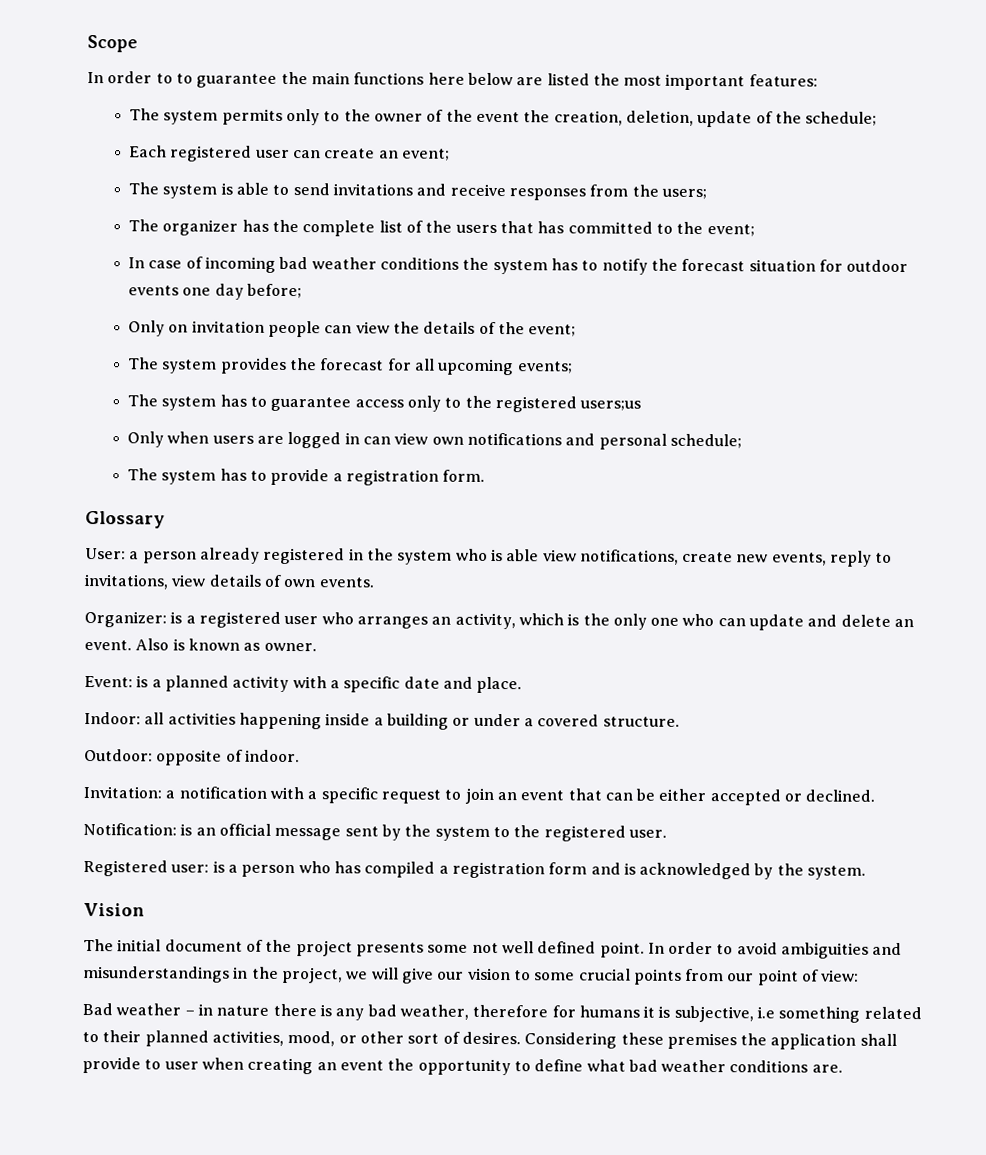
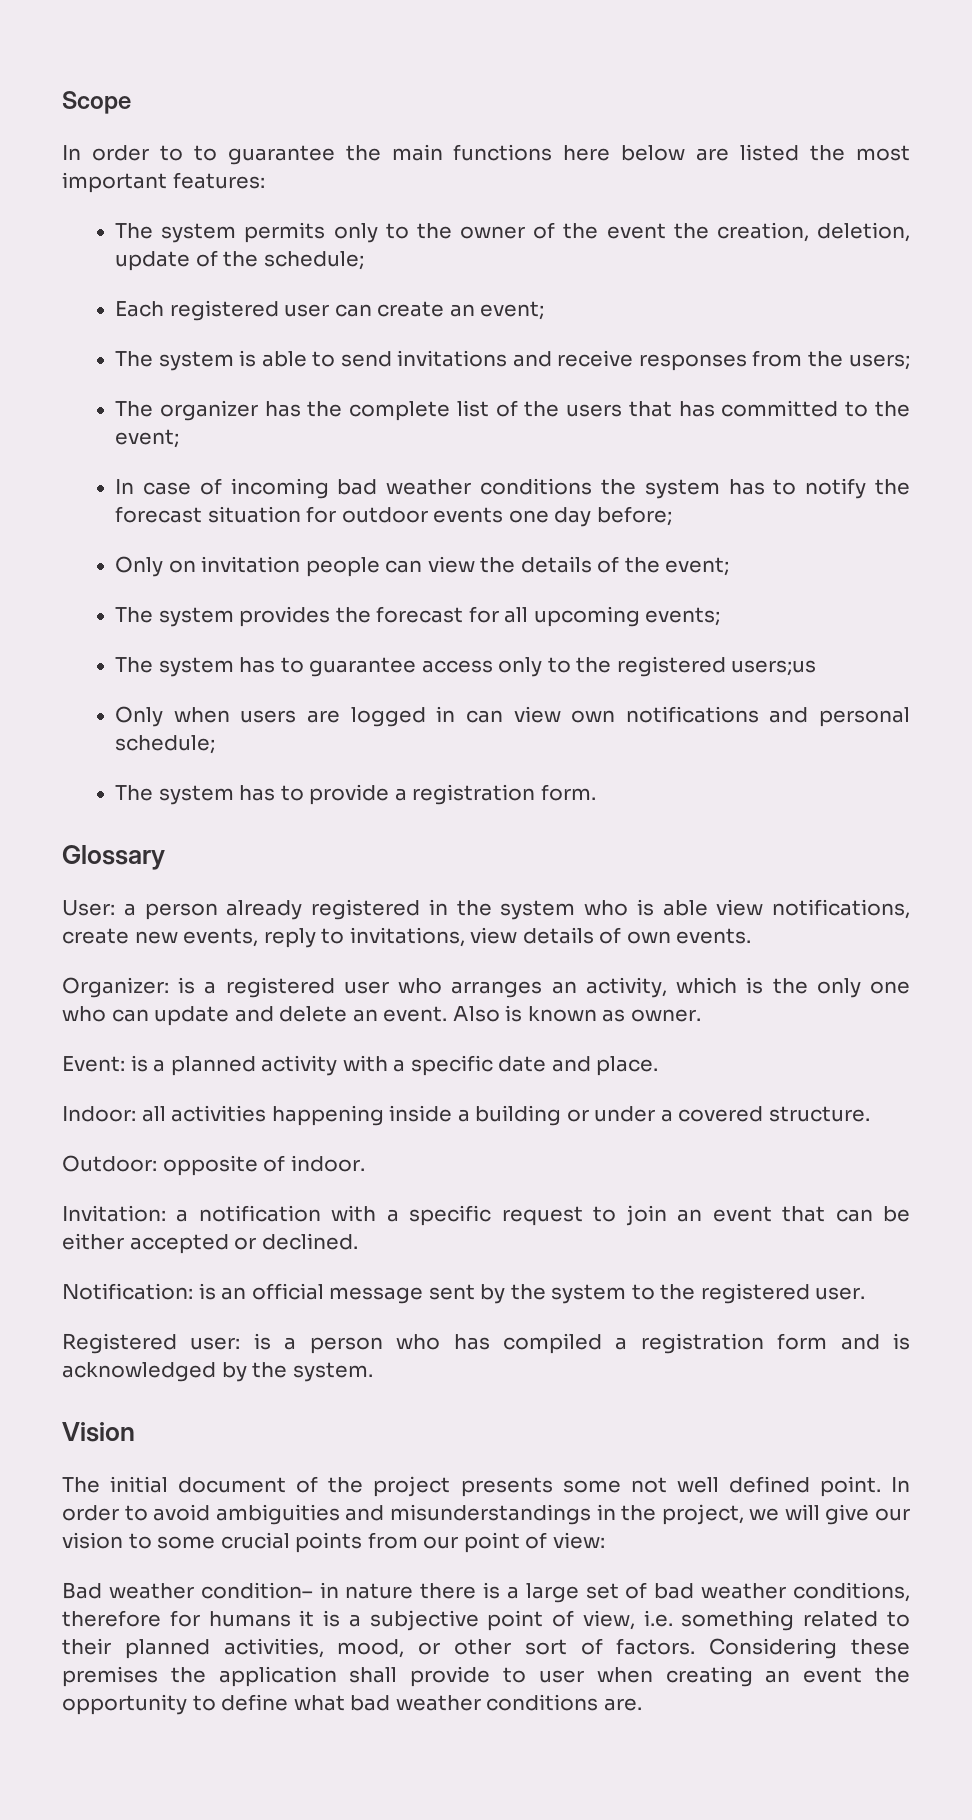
- Bad weather – in nature there is any bad weather, therefore for humans it is subjective, i.e something related to their planned activities, mood, or other sort of desires.
+ Bad weather condition– in nature there is a large set of bad weather conditions, therefore for humans it is a subjective point of view, i.e. something related to their planned activities, mood, or other sort of factors.

